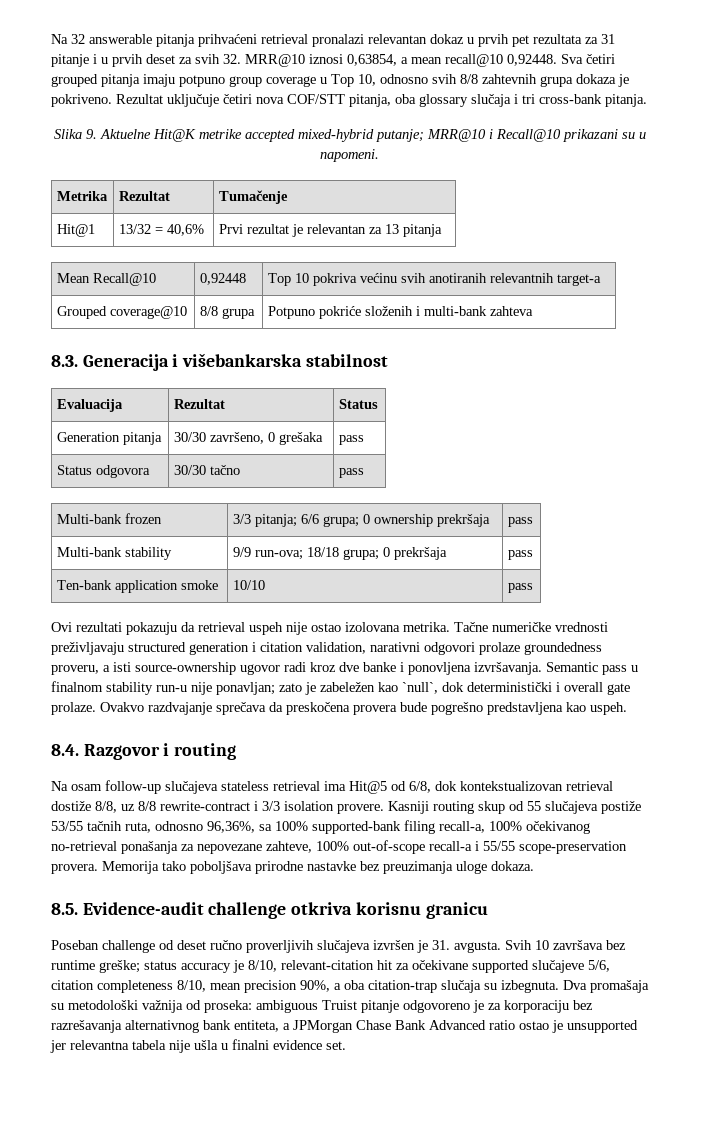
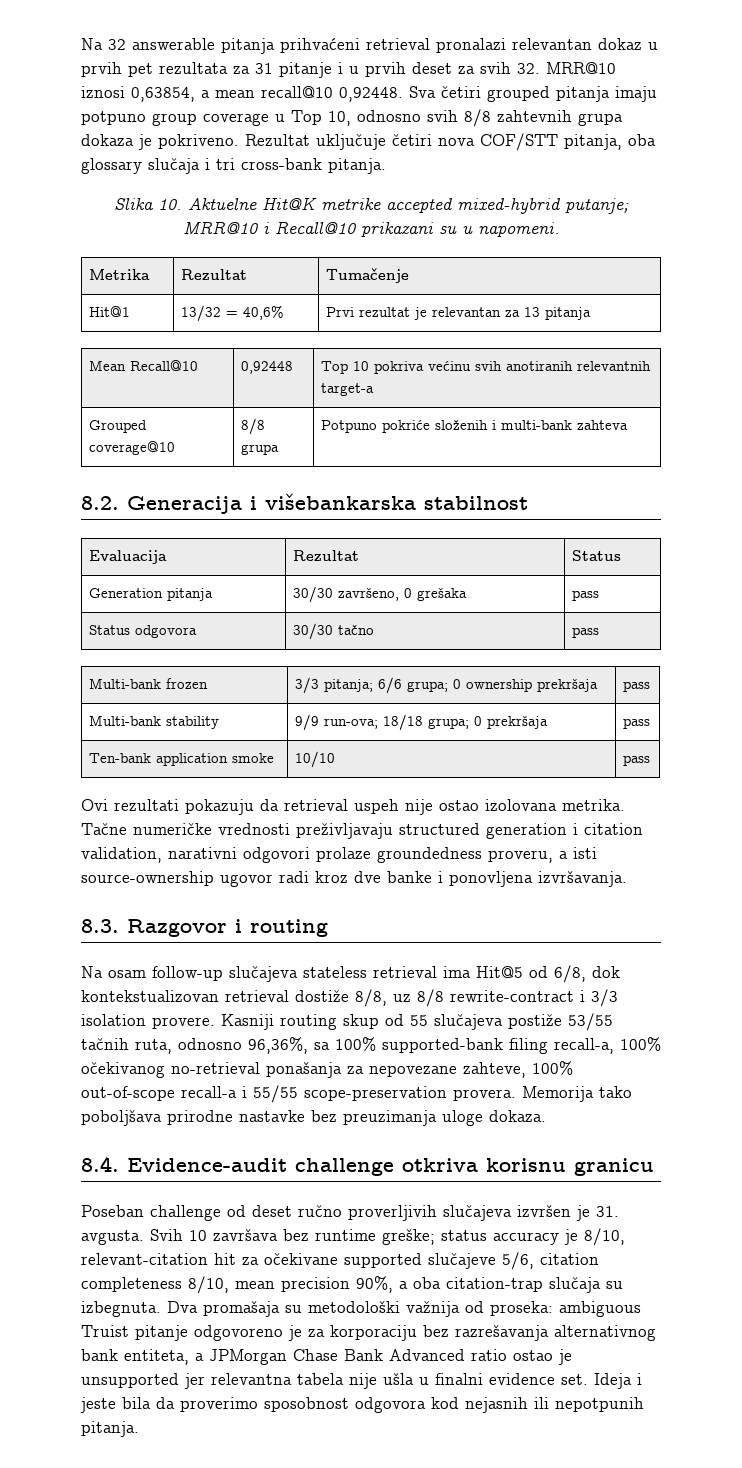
- Slika 9. Aktuelne Hit@K metrike accepted mixed-hybrid putanje; MRR@10 i Recall@10 prikazani su u napomeni.
+ Slika 10. Aktuelne Hit@K metrike accepted mixed-hybrid putanje; MRR@10 i Recall@10 prikazani su u napomeni.
- 8.3. Generacija i višebankarska stabilnost
+ 8.2. Generacija i višebankarska stabilnost
- Tačne numeričke vrednosti preživljavaju structured generation i citation validation, narativni odgovori prolaze groundedness proveru, a isti source-ownership ugovor radi kroz dve banke i ponovljena izvršavanja. Semantic pass u finalnom stability run-u nije ponavljan; zato je zabeležen kao `null`, dok deterministički i overall gate prolaze. Ovakvo razdvajanje sprečava da preskočena provera bude pogrešno predstavljena kao uspeh.
- 8.4. Razgovor i routing
+ Tačne numeričke vrednosti preživljavaju structured generation i citation validation, narativni odgovori prolaze groundedness proveru, a isti source-ownership ugovor radi kroz dve banke i ponovljena izvršavanja.
+ 8.3. Razgovor i routing
- 8.5. Evidence-audit challenge otkriva korisnu granicu
+ 8.4. Evidence-audit challenge otkriva korisnu granicu
+ Ideja i jeste bila da proverimo sposobnost odgovora kod nejasnih ili nepotpunih pitanja.

